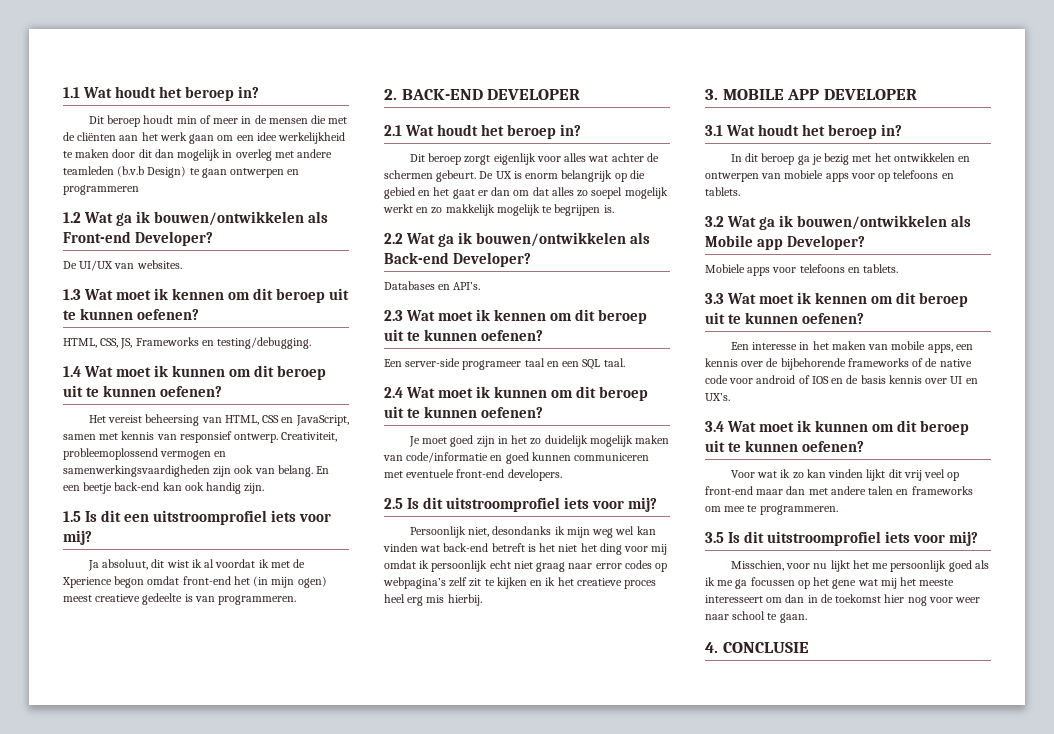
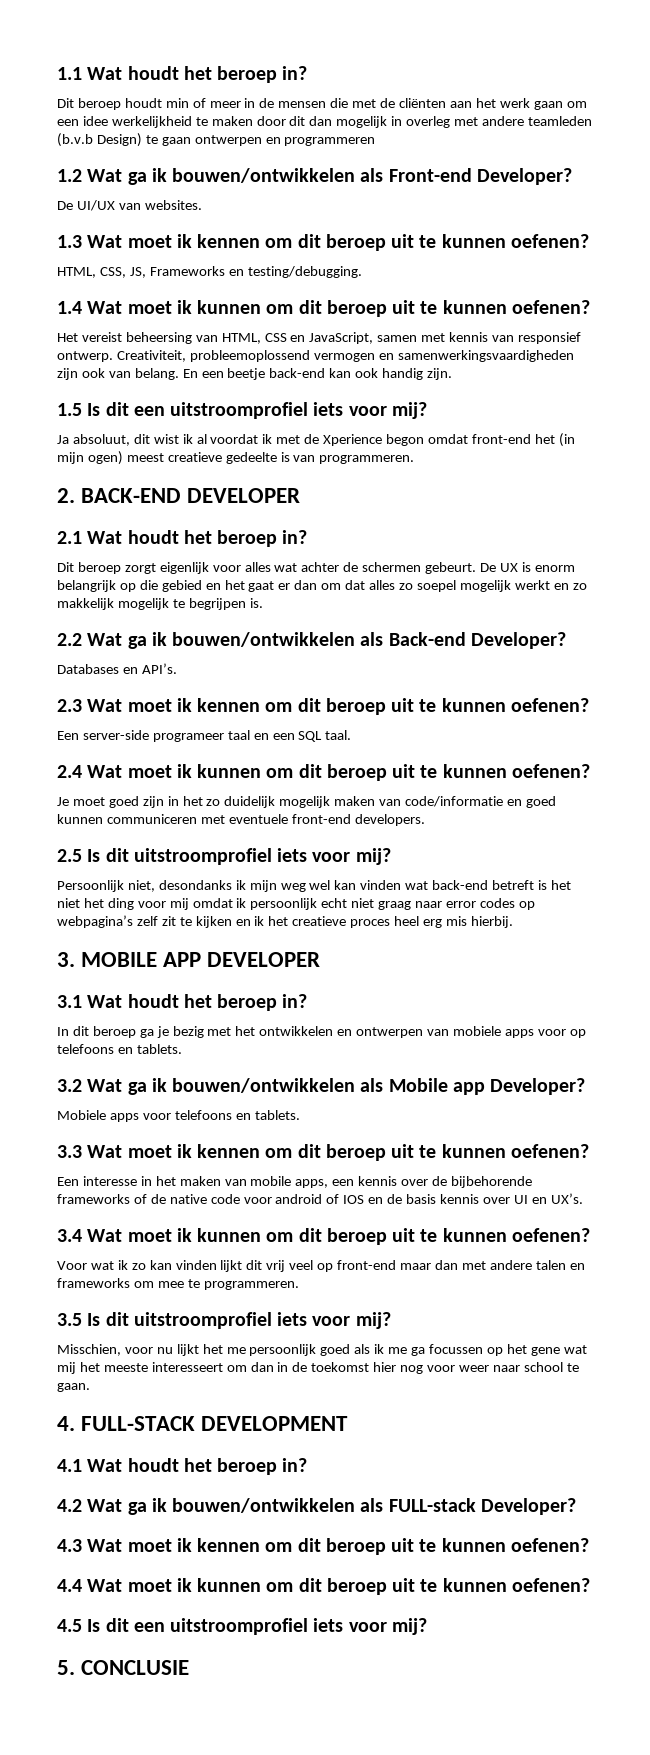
- 4. CONCLUSIE
+ 4. FULL-STACK DEVELOPMENT
+ 4.1 Wat houdt het beroep in?
+ 4.2 Wat ga ik bouwen/ontwikkelen als FULL-stack Developer?
+ 4.3 Wat moet ik kennen om dit beroep uit te kunnen oefenen?
+ 4.4 Wat moet ik kunnen om dit beroep uit te kunnen oefenen?
+ 4.5 Is dit een uitstroomprofiel iets voor mij?
+ 5. CONCLUSIE

